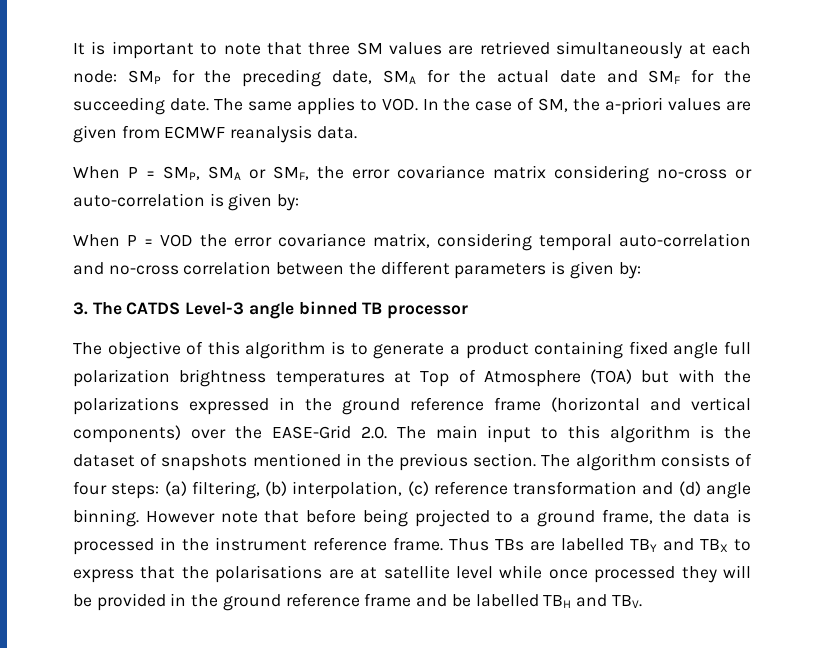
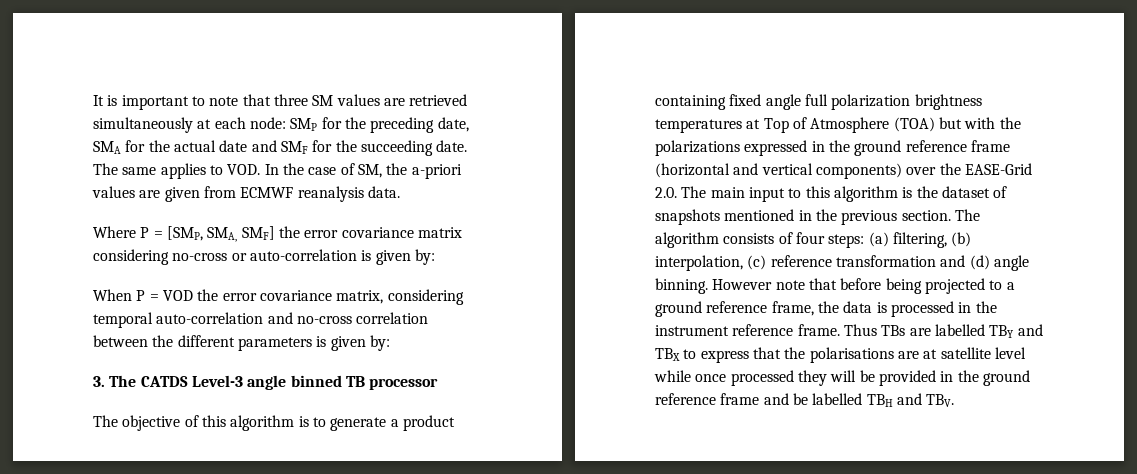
- When P = SMP, SMA or SMF, the error covariance matrix considering no-cross or auto-correlation is given by:
+ Where P = [SMP, SMA, SMF] the error covariance matrix considering no-cross or auto-correlation is given by:
- However note that before being projected to a ground frame, the data is processed in the instrument reference frame.
+ However note that before being projected to a ground reference frame, the data is processed in the instrument reference frame.

